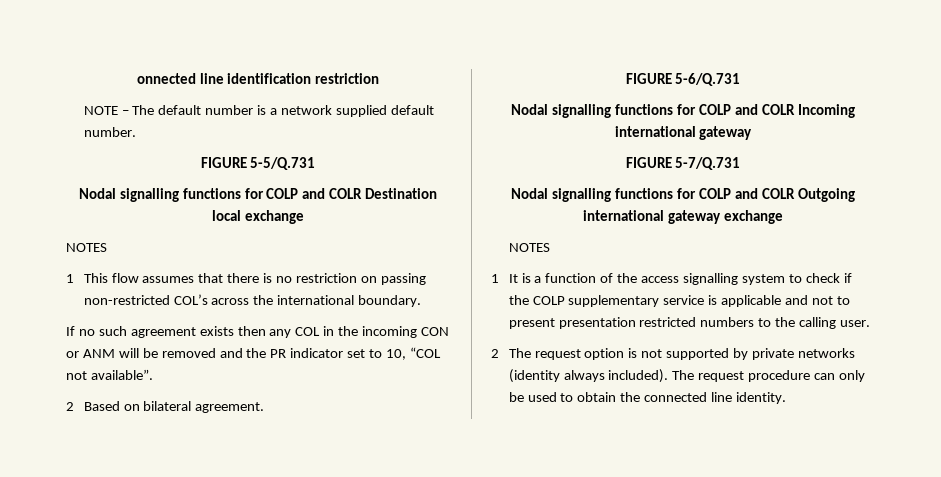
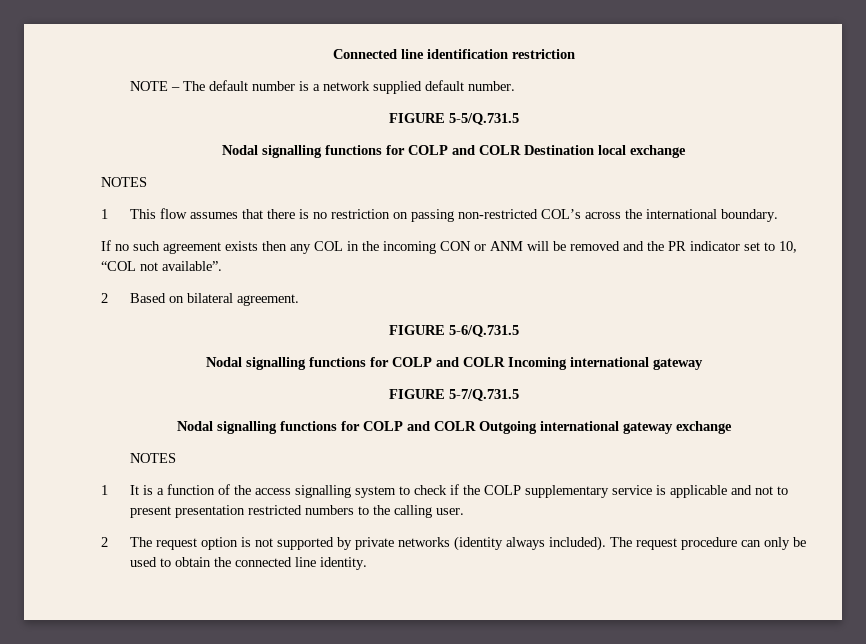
- onnected line identification restriction
+ Connected line identification restriction
- FIGURE 5-5/Q.731
+ FIGURE 5-5/Q.731.5
- FIGURE 5-6/Q.731
+ FIGURE 5-6/Q.731.5
- FIGURE 5-7/Q.731
+ FIGURE 5-7/Q.731.5

